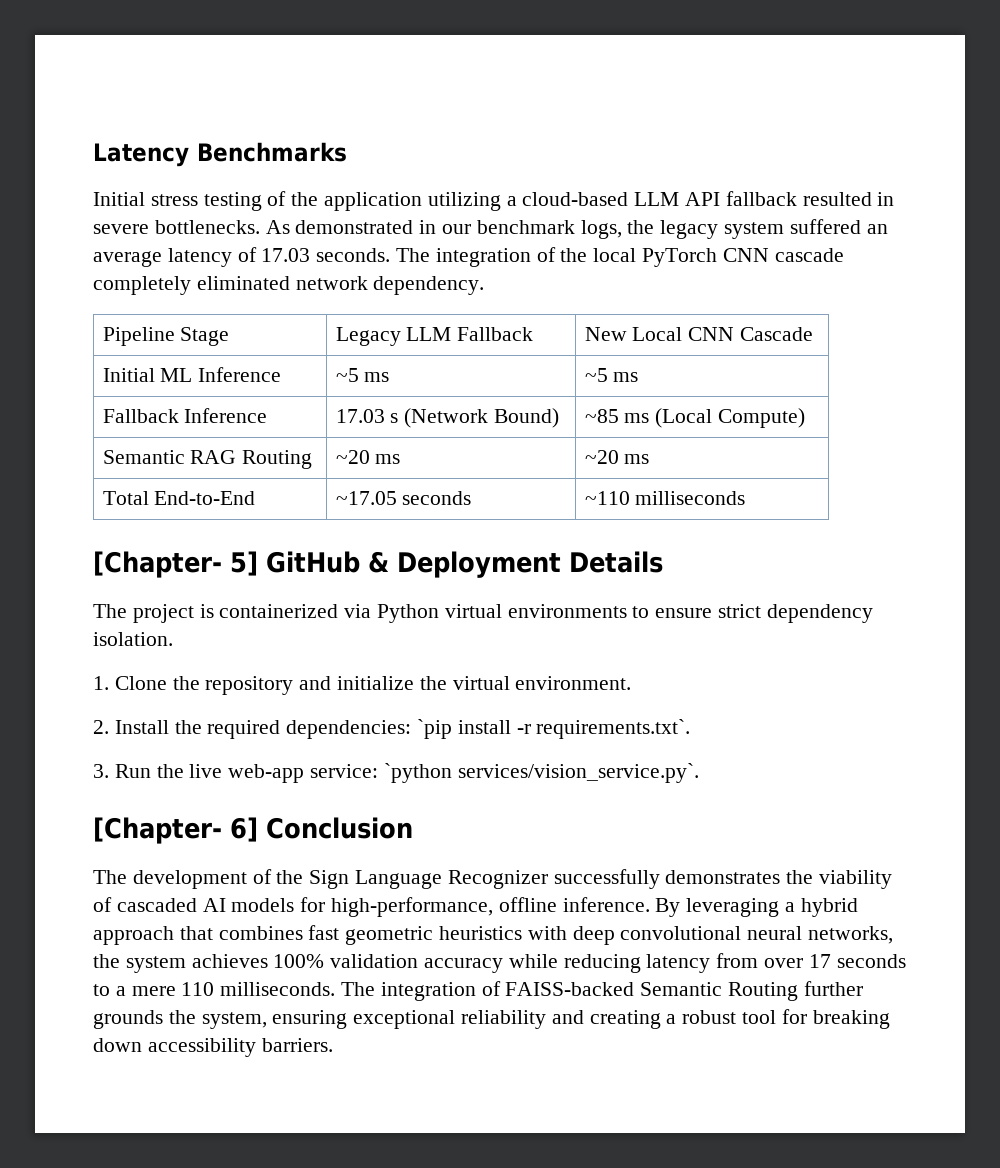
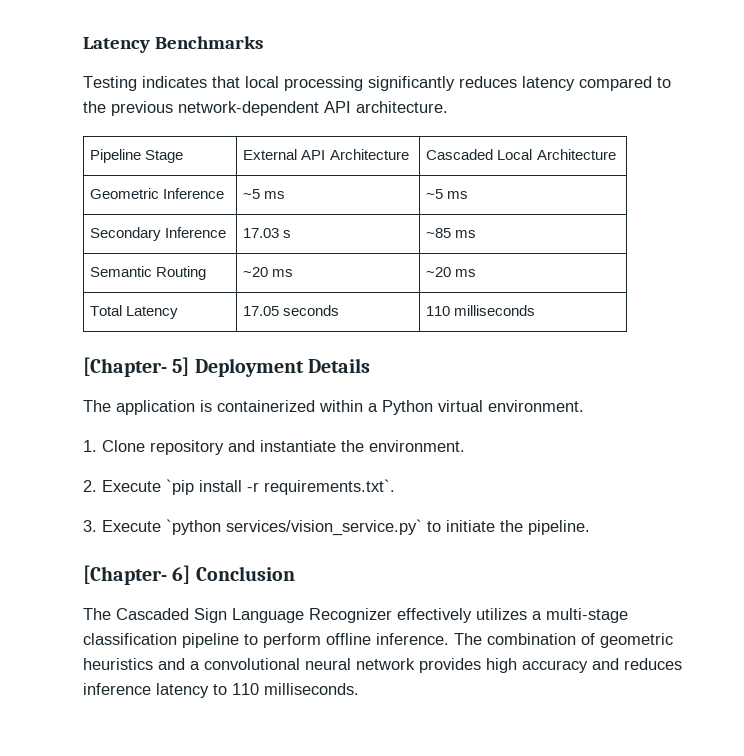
- Initial stress testing of the application utilizing a cloud-based LLM API fallback resulted in severe bottlenecks. As demonstrated in our benchmark logs, the legacy system suffered an average latency of 17.03 seconds. The integration of the local PyTorch CNN cascade completely eliminated network dependency.
- Pipeline Stage | Legacy LLM Fallback | New Local CNN Cascade
- Initial ML Inference | ~5 ms | ~5 ms
+ Testing indicates that local processing significantly reduces latency compared to the previous network-dependent API architecture.
+ Pipeline Stage | External API Architecture | Cascaded Local Architecture
+ Geometric Inference | ~5 ms | ~5 ms
- Fallback Inference | 17.03 s (Network Bound) | ~85 ms (Local Compute)
- Semantic RAG Routing | ~20 ms | ~20 ms
+ Secondary Inference | 17.03 s | ~85 ms
+ Semantic Routing | ~20 ms | ~20 ms
- Total End-to-End | ~17.05 seconds | ~110 milliseconds
+ Total Latency | 17.05 seconds | 110 milliseconds
- [Chapter- 5] GitHub & Deployment Details
+ [Chapter- 5] Deployment Details
- The project is containerized via Python virtual environments to ensure strict dependency isolation.
+ The application is containerized within a Python virtual environment.
- 1. Clone the repository and initialize the virtual environment.
+ 1. Clone repository and instantiate the environment.
- 2. Install the required dependencies: `pip install -r requirements.txt`.
+ 2. Execute `pip install -r requirements.txt`.
- 3. Run the live web-app service: `python services/vision_service.py`.
+ 3. Execute `python services/vision_service.py` to initiate the pipeline.
  [Chapter- 6] Conclusion
- The development of the Sign Language Recognizer successfully demonstrates the viability of cascaded AI models for high-performance, offline inference. By leveraging a hybrid approach that combines fast geometric heuristics with deep convolutional neural networks, the system achieves 100% validation accuracy while reducing latency from over 17 seconds to a mere 110 milliseconds. The integration of FAISS-backed Semantic Routing further grounds the system, ensuring exceptional reliability and creating a robust tool for breaking down accessibility barriers.
+ The Cascaded Sign Language Recognizer effectively utilizes a multi-stage classification pipeline to perform offline inference. The combination of geometric heuristics and a convolutional neural network provides high accuracy and reduces inference latency to 110 milliseconds.

